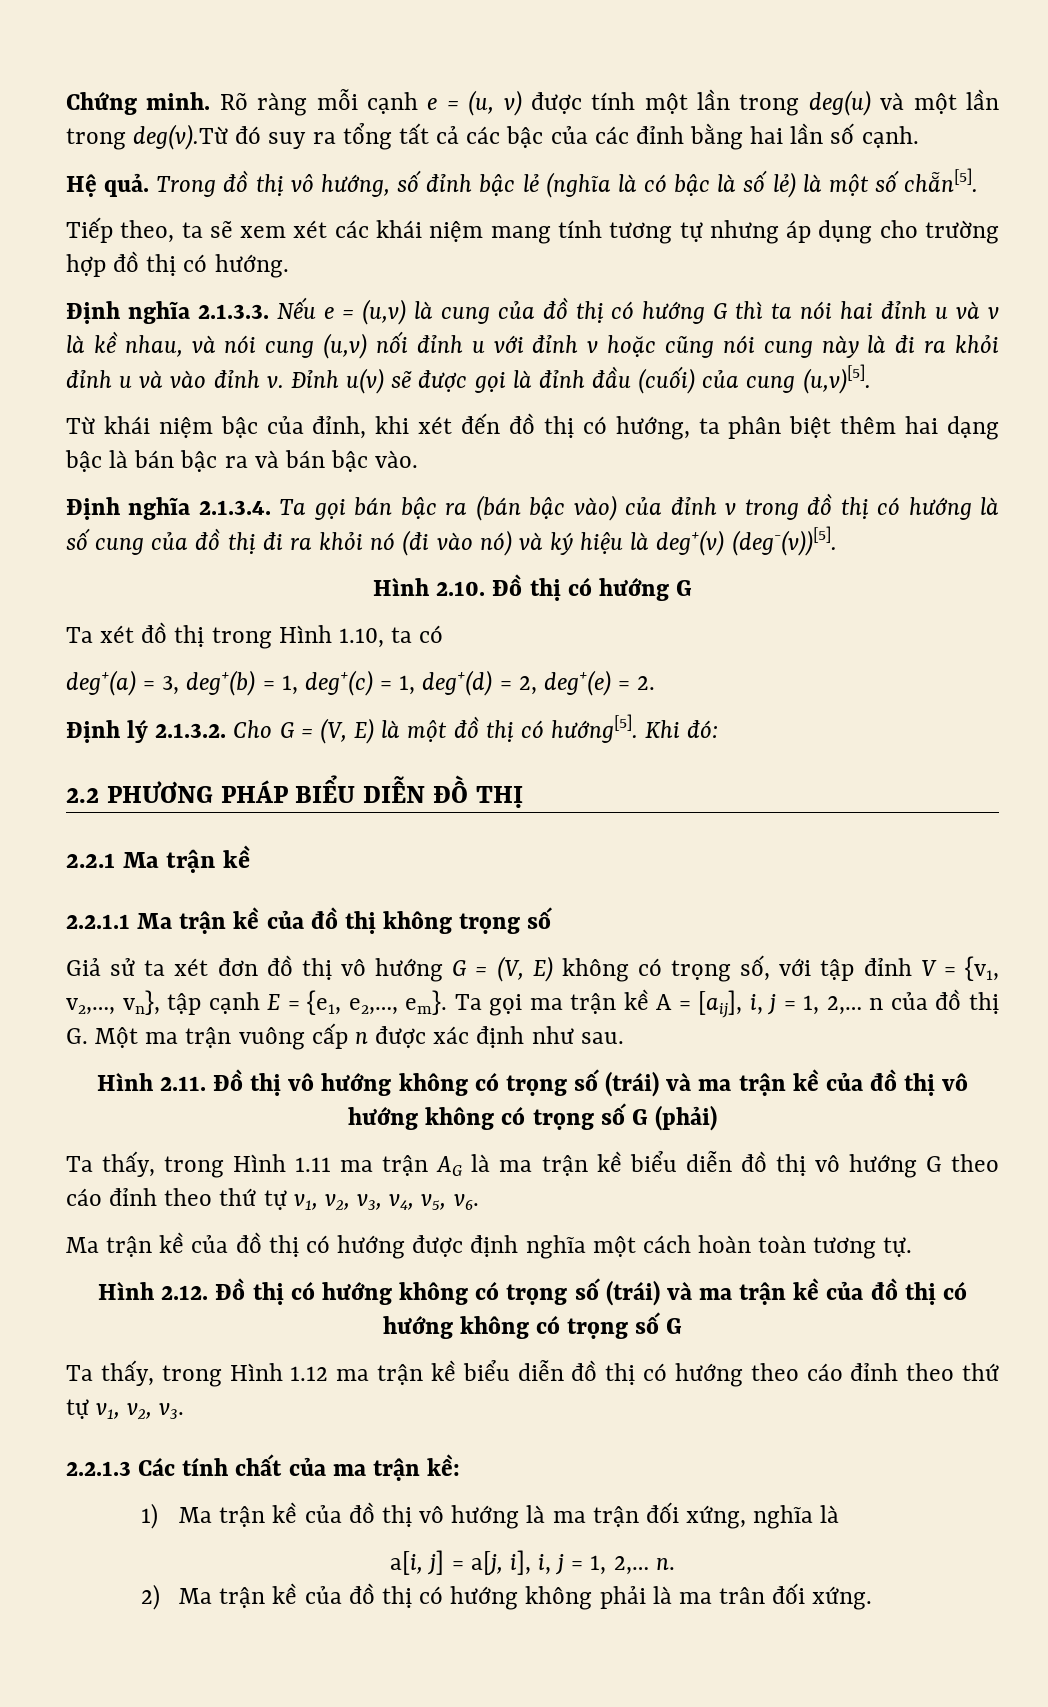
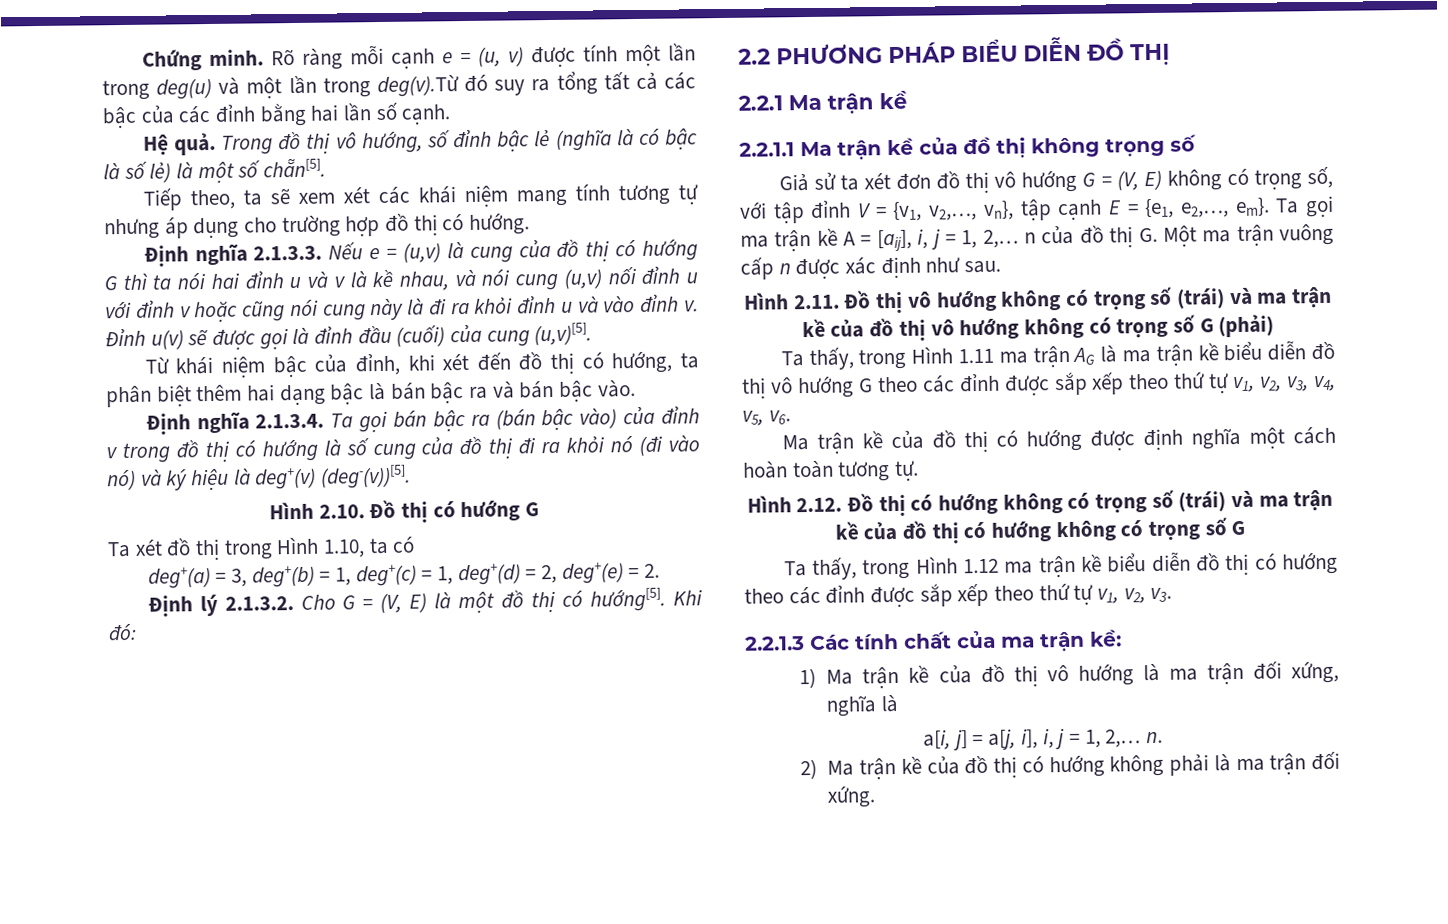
- Ta thấy, trong Hình 1.11 ma trận AG là ma trận kề biểu diễn đồ thị vô hướng G theo cáo đỉnh theo thứ tự v1, v2, v3, v4, v5, v6.
+ Ta thấy, trong Hình 1.11 ma trận AG là ma trận kề biểu diễn đồ thị vô hướng G theo các đỉnh được sắp xếp theo thứ tự v1, v2, v3, v4, v5, v6.
- Ta thấy, trong Hình 1.12 ma trận kề biểu diễn đồ thị có hướng theo cáo đỉnh theo thứ tự v1, v2, v3.
+ Ta thấy, trong Hình 1.12 ma trận kề biểu diễn đồ thị có hướng theo các đỉnh được sắp xếp theo thứ tự v1, v2, v3.
- 2) Ma trận kề của đồ thị có hướng không phải là ma trân đối xứng.
+ 2) Ma trận kề của đồ thị có hướng không phải là ma trận đối xứng.

